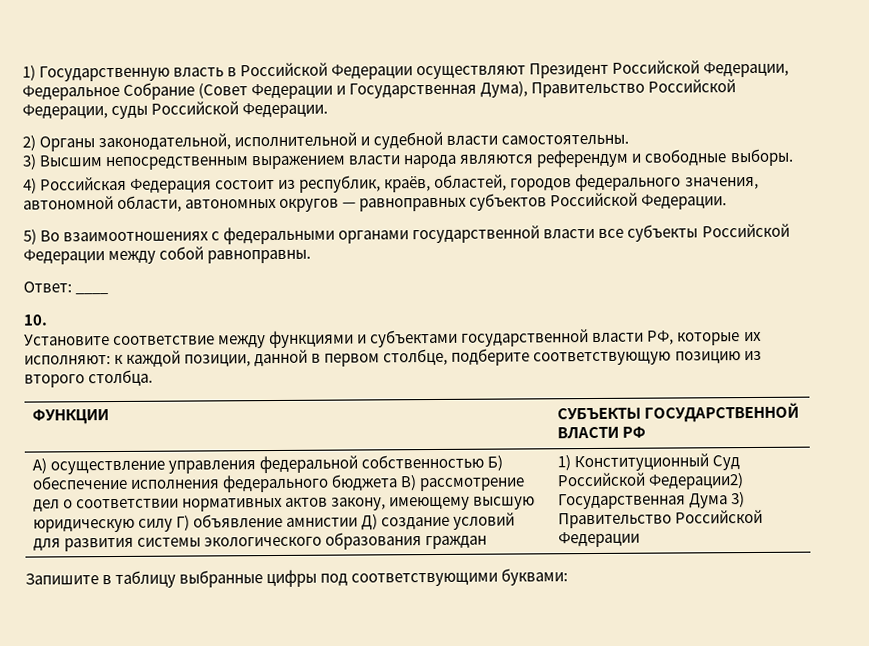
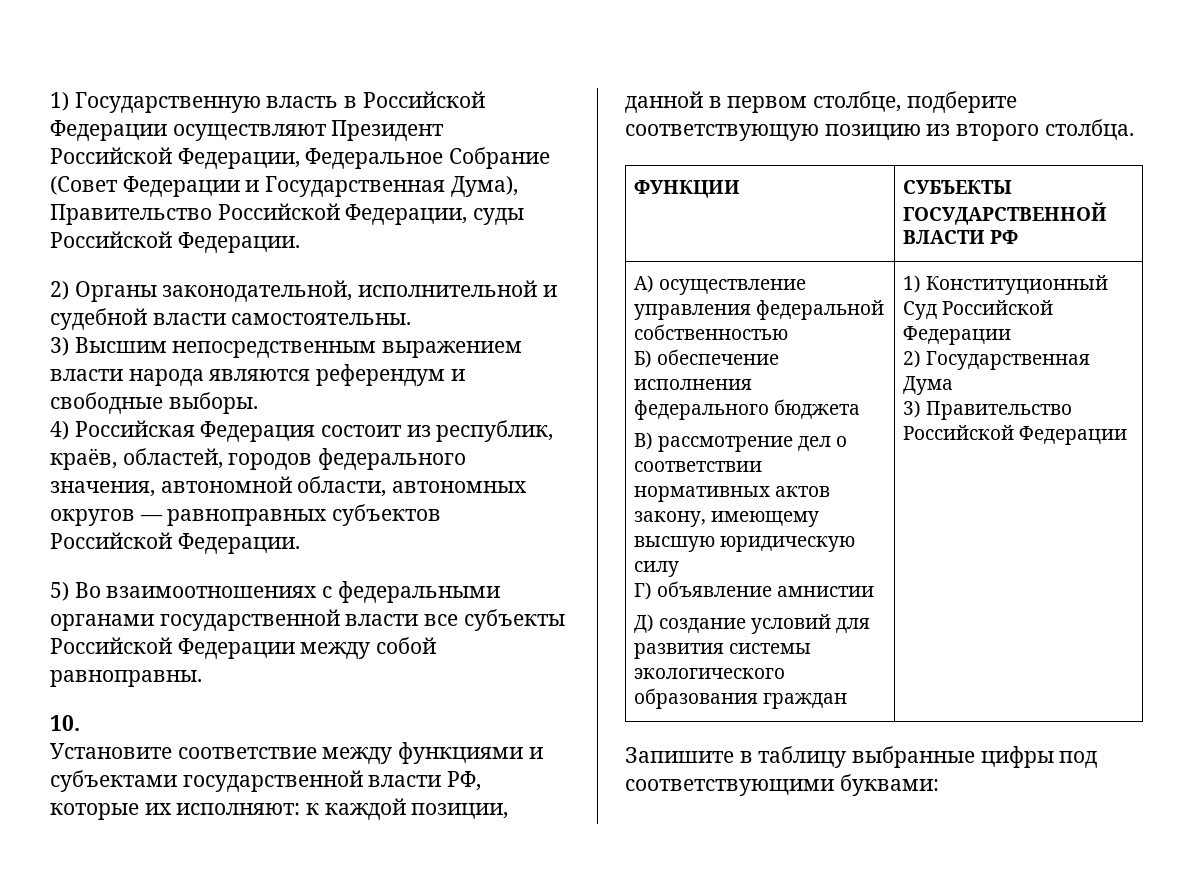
- Ответ: ____
- А) осуществление управления федеральной собственностью Б) обеспечение исполнения федерального бюджета В) рассмотрение дел о соответствии нормативных актов закону, имеющему высшую юридическую силу Г) объявление амнистии Д) создание условий для развития системы экологического образования граждан
+ А) осуществление управления федеральной собственностью
+ Б) обеспечение исполнения федерального бюджета
+ В) рассмотрение дел о соответствии нормативных актов закону, имеющему высшую юридическую силу
+ Г) объявление амнистии
+ Д) создание условий для развития системы экологического образования граждан
- 1) Конституционный Суд Российской Федерации2) Государственная Дума 3) Правительство Российской Федерации
+ 1) Конституционный Суд Российской Федерации
+ 2) Государственная Дума
+ 3) Правительство Российской Федерации

